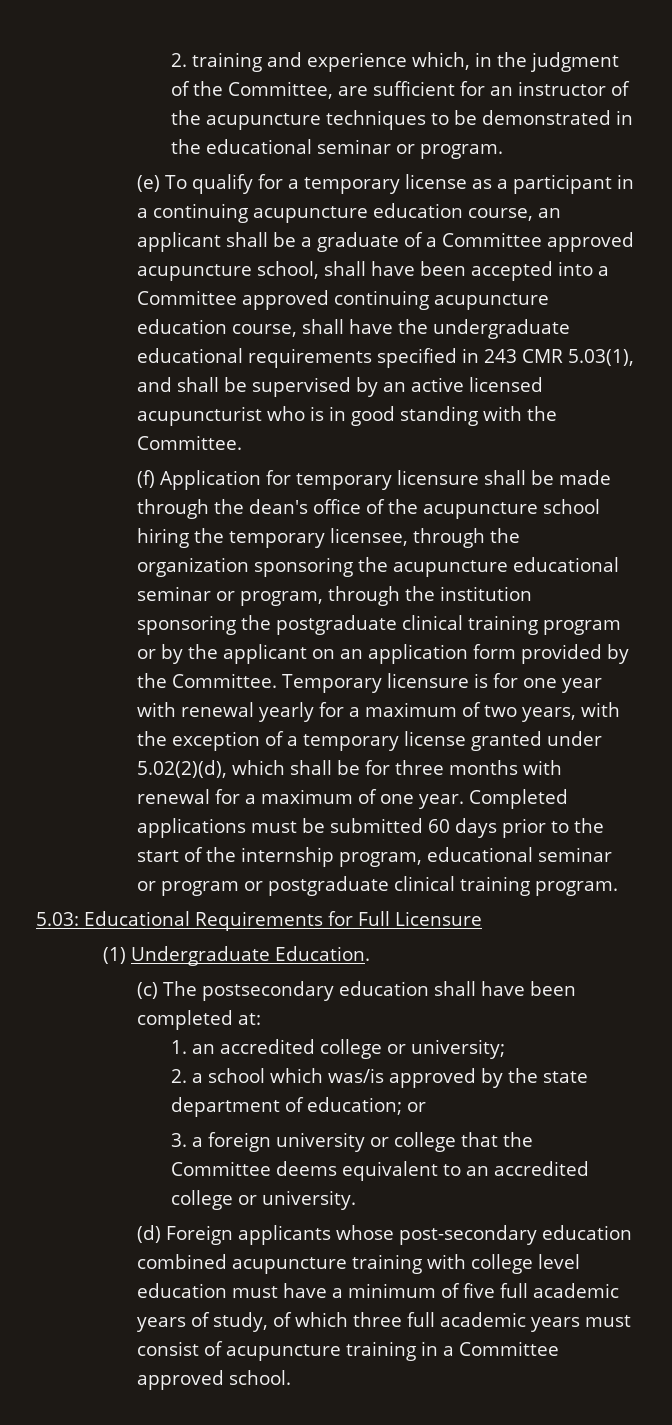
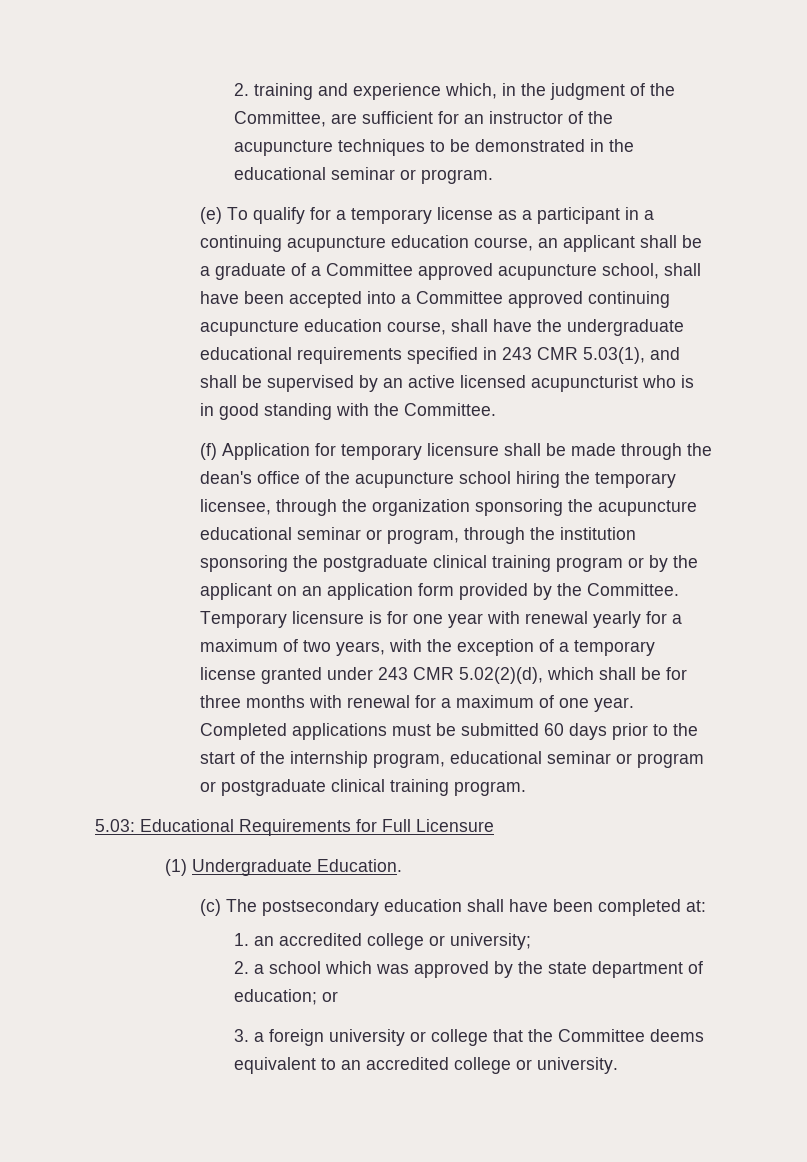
- Temporary licensure is for one year with renewal yearly for a maximum of two years, with the exception of a temporary license granted under 5.02(2)(d), which shall be for three months with renewal for a maximum of one year.
+ Temporary licensure is for one year with renewal yearly for a maximum of two years, with the exception of a temporary license granted under 243 CMR 5.02(2)(d), which shall be for three months with renewal for a maximum of one year.
- 2. a school which was/is approved by the state department of education; or
+ 2. a school which was approved by the state department of education; or
- (d) Foreign applicants whose post-secondary education combined acupuncture training with college level education must have a minimum of five full academic years of study, of which three full academic years must consist of acupuncture training in a Committee approved school.

